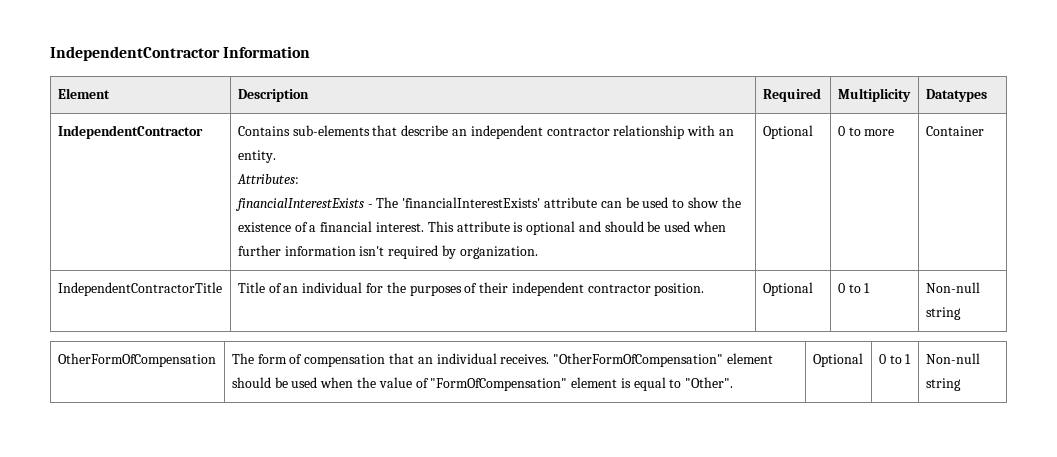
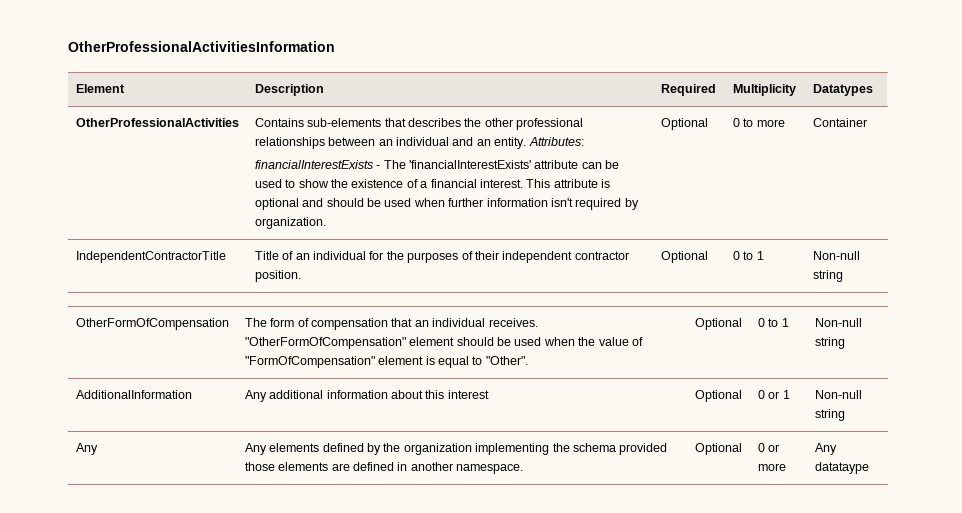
- IndependentContractor Information
+ OtherProfessionalActivitiesInformation
  Element | Description | Required | Multiplicity | Datatypes
- IndependentContractor
+ OtherProfessionalActivities
- Contains sub-elements that describe an independent contractor relationship with an entity.
- Attributes:
+ Contains sub-elements that describes the other professional relationships between an individual and an entity. Attributes:
+ AdditionalInformation | Any additional information about this interest | Optional | 0 or 1 | Non-null string
+ Any | Any elements defined by the organization implementing the schema provided those elements are defined in another namespace. | Optional | 0 or more | Any datataype

